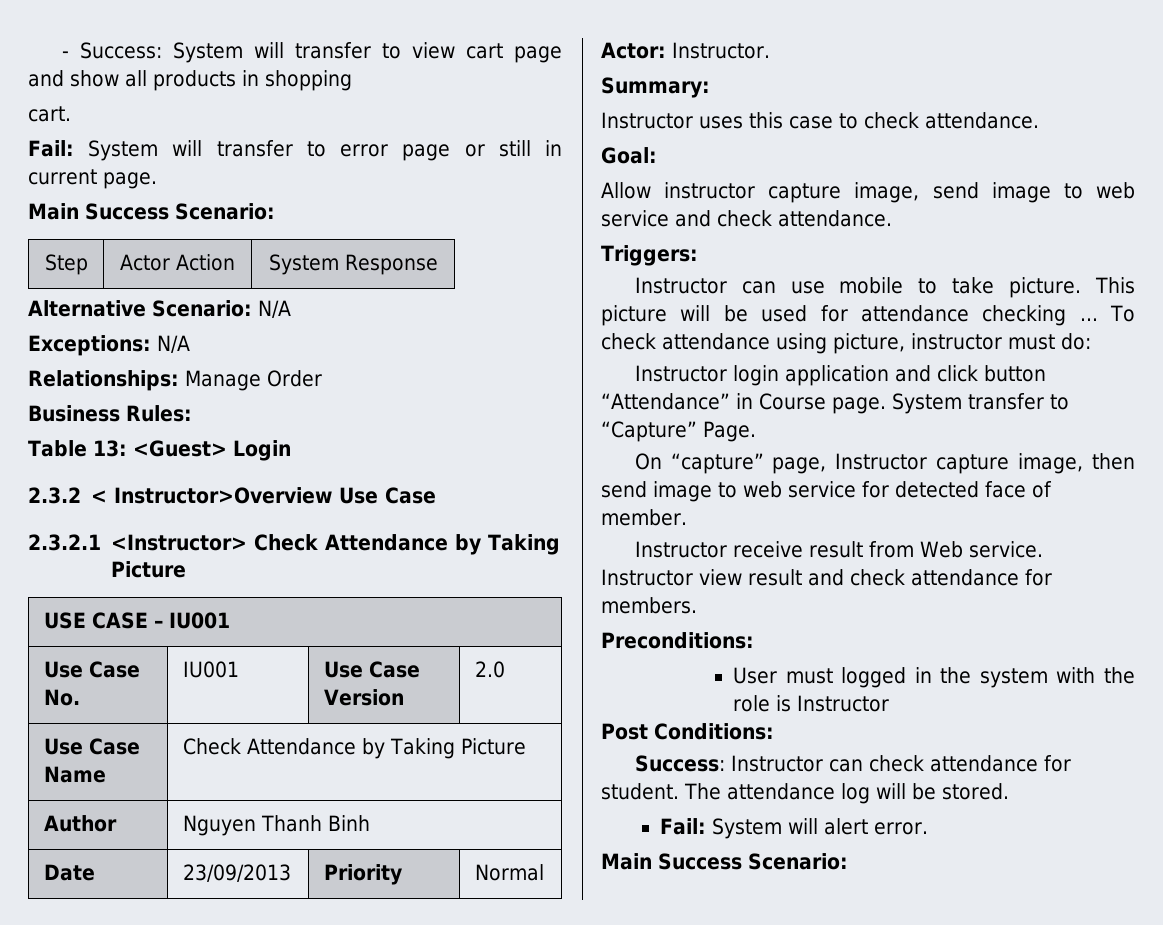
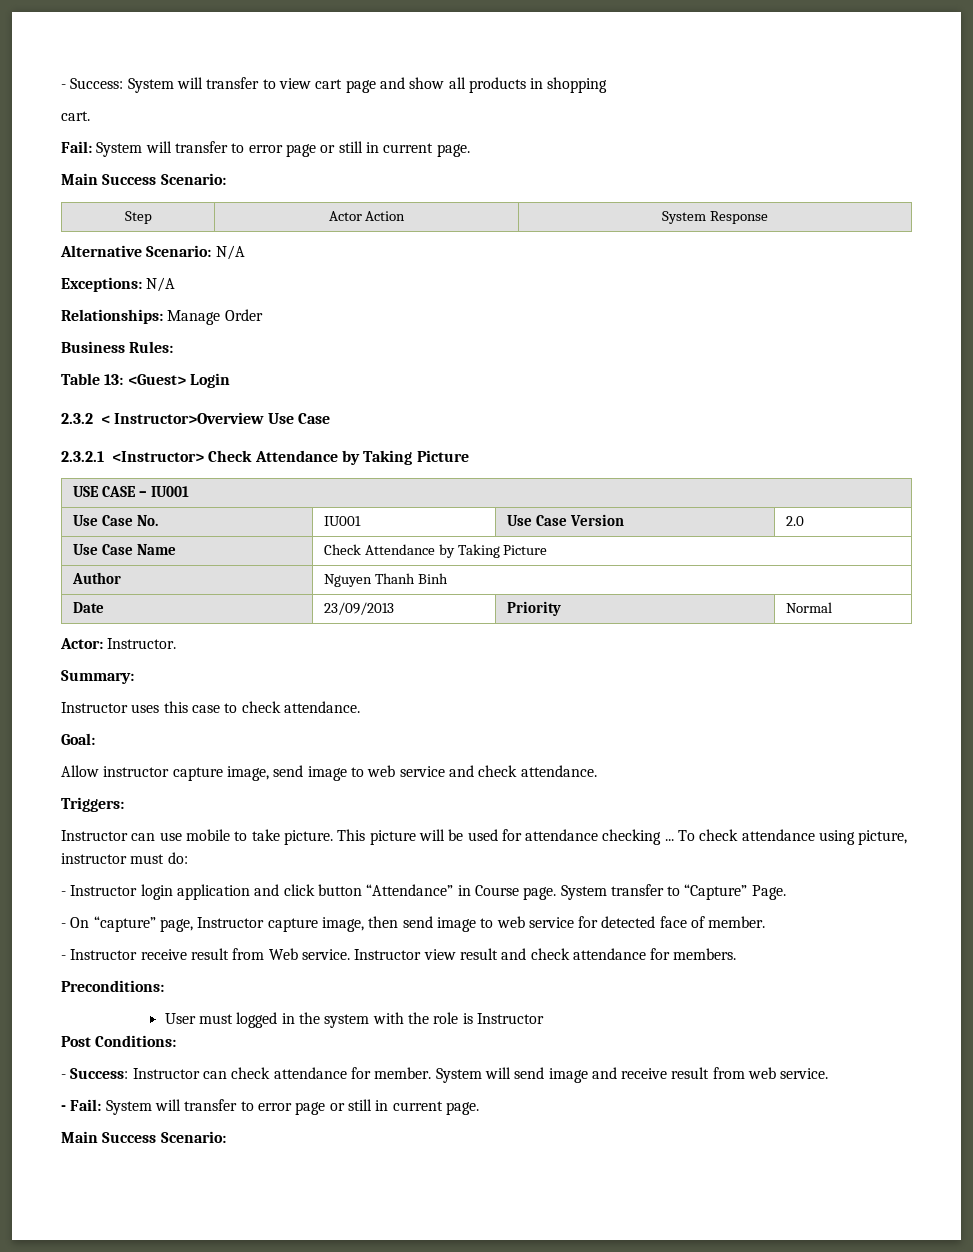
- Instructor login application and click button “Attendance” in Course page.
+ - Instructor login application and click button “Attendance” in Course page.
- On “capture” page, Instructor capture image, then send image to web service for detected face of member.
+ - On “capture” page, Instructor capture image, then send image to web service for detected face of member.
- Instructor receive result from Web service.
+ - Instructor receive result from Web service.
- Success: Instructor can check attendance for student. The attendance log will be stored.
- Fail: System will alert error.
+ - Success: Instructor can check attendance for member. System will send image and receive result from web service.
+ - Fail: System will transfer to error page or still in current page.

